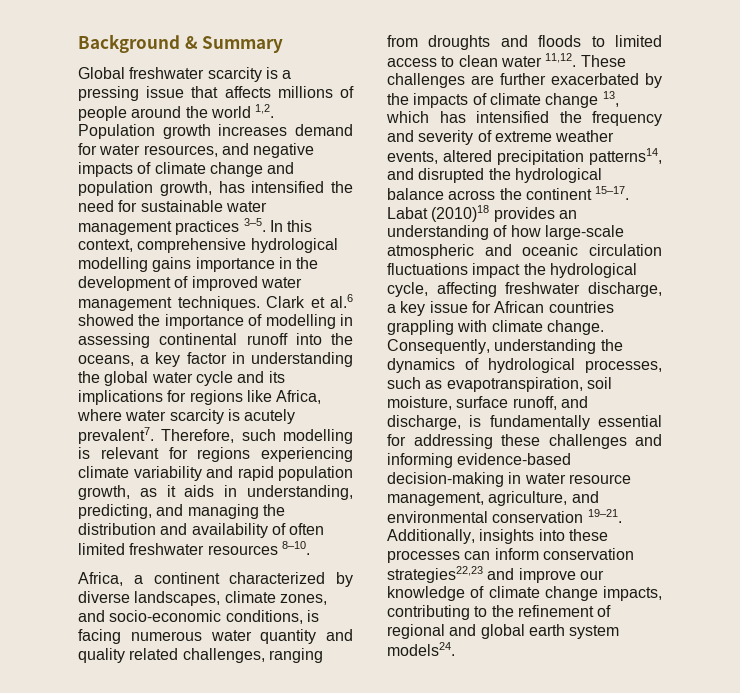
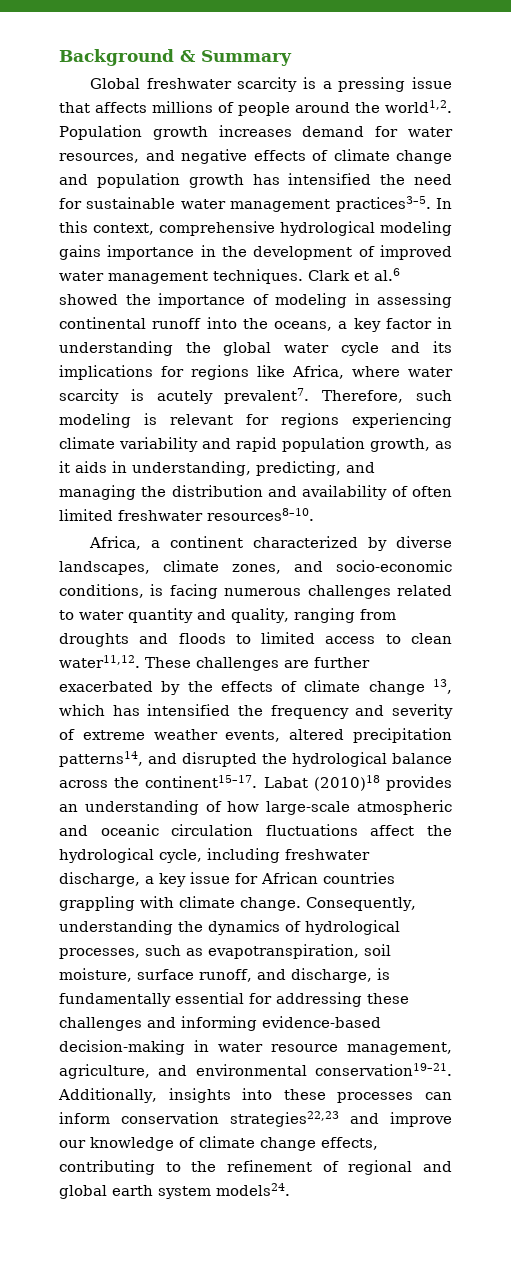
- Global freshwater scarcity is a pressing issue that affects millions of people around the world 1,2.
+ Global freshwater scarcity is a pressing issue that affects millions of people around the world1,2.
- Population growth increases demand for water resources, and negative impacts of climate change and population growth, has intensified the need for sustainable water management practices 3–5.
+ Population growth increases demand for water resources, and negative effects of climate change and population growth has intensified the need for sustainable water management practices3–5.
- In this context, comprehensive hydrological modelling gains importance in the development of improved water management techniques.
+ In this context, comprehensive hydrological modeling gains importance in the development of improved water management techniques.
- Clark et al.6 showed the importance of modelling in assessing continental runoff into the oceans, a key factor in understanding the global water cycle and its implications for regions like Africa, where water scarcity is acutely prevalent7.
+ Clark et al.6 showed the importance of modeling in assessing continental runoff into the oceans, a key factor in understanding the global water cycle and its implications for regions like Africa, where water scarcity is acutely prevalent7.
- Therefore, such modelling is relevant for regions experiencing climate variability and rapid population growth, as it aids in understanding, predicting, and managing the distribution and availability of often limited freshwater resources 8–10.
+ Therefore, such modeling is relevant for regions experiencing climate variability and rapid population growth, as it aids in understanding, predicting, and managing the distribution and availability of often limited freshwater resources8–10.
- Africa, a continent characterized by diverse landscapes, climate zones, and socio-economic conditions, is facing numerous water quantity and quality related challenges, ranging from droughts and floods to limited access to clean water 11,12.
+ Africa, a continent characterized by diverse landscapes, climate zones, and socio-economic conditions, is facing numerous challenges related to water quantity and quality, ranging from droughts and floods to limited access to clean water11,12.
- These challenges are further exacerbated by the impacts of climate change 13, which has intensified the frequency and severity of extreme weather events, altered precipitation patterns14, and disrupted the hydrological balance across the continent 15–17.
+ These challenges are further exacerbated by the effects of climate change 13, which has intensified the frequency and severity of extreme weather events, altered precipitation patterns14, and disrupted the hydrological balance across the continent15–17.
- Labat (2010)18 provides an understanding of how large-scale atmospheric and oceanic circulation fluctuations impact the hydrological cycle, affecting freshwater discharge, a key issue for African countries grappling with climate change.
+ Labat (2010)18 provides an understanding of how large-scale atmospheric and oceanic circulation fluctuations affect the hydrological cycle, including freshwater discharge, a key issue for African countries grappling with climate change.
- Consequently, understanding the dynamics of hydrological processes, such as evapotranspiration, soil moisture, surface runoff, and discharge, is fundamentally essential for addressing these challenges and informing evidence-based decision-making in water resource management, agriculture, and environmental conservation 19–21.
+ Consequently, understanding the dynamics of hydrological processes, such as evapotranspiration, soil moisture, surface runoff, and discharge, is fundamentally essential for addressing these challenges and informing evidence-based decision-making in water resource management, agriculture, and environmental conservation19–21.
- Additionally, insights into these processes can inform conservation strategies22,23 and improve our knowledge of climate change impacts, contributing to the refinement of regional and global earth system models24.
+ Additionally, insights into these processes can inform conservation strategies22,23 and improve our knowledge of climate change effects, contributing to the refinement of regional and global earth system models24.

